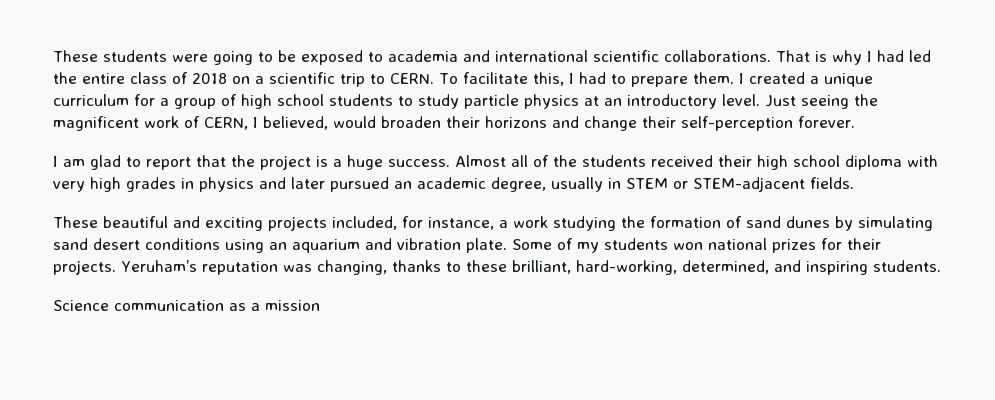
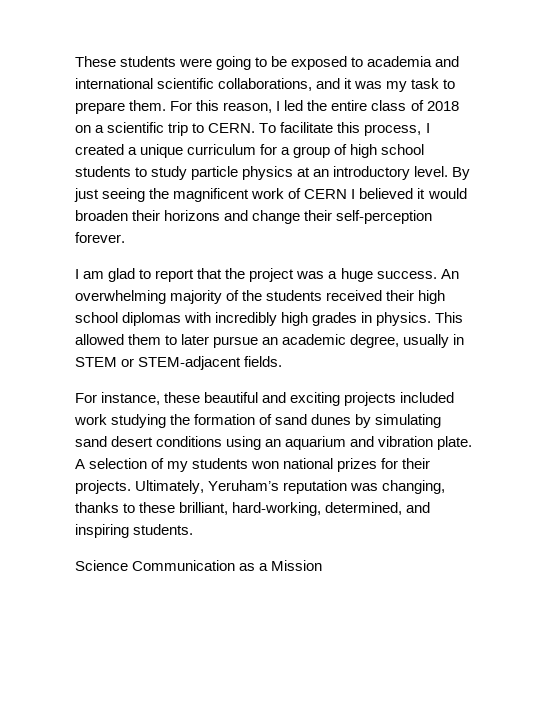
- These students were going to be exposed to academia and international scientific collaborations. That is why I had led the entire class of 2018 on a scientific trip to CERN.
+ These students were going to be exposed to academia and international scientific collaborations, and it was my task to prepare them. For this reason, I led the entire class of 2018 on a scientific trip to CERN.
- To facilitate this, I had to prepare them. I created a unique curriculum for a group of high school students to study particle physics at an introductory level.
+ To facilitate this process, I created a unique curriculum for a group of high school students to study particle physics at an introductory level.
- Just seeing the magnificent work of CERN, I believed, would broaden their horizons and change their self-perception forever.
+ By just seeing the magnificent work of CERN I believed it would broaden their horizons and change their self-perception forever.
- I am glad to report that the project is a huge success.
+ I am glad to report that the project was a huge success.
- Almost all of the students received their high school diploma with very high grades in physics and later pursued an academic degree, usually in STEM or STEM-adjacent fields.
+ An overwhelming majority of the students received their high school diplomas with incredibly high grades in physics. This allowed them to later pursue an academic degree, usually in STEM or STEM-adjacent fields.
- These beautiful and exciting projects included, for instance, a work studying the formation of sand dunes by simulating sand desert conditions using an aquarium and vibration plate.
+ For instance, these beautiful and exciting projects included work studying the formation of sand dunes by simulating sand desert conditions using an aquarium and vibration plate.
- Some of my students won national prizes for their projects.
+ A selection of my students won national prizes for their projects.
- Yeruham’s reputation was changing, thanks to these brilliant, hard-working, determined, and inspiring students.
+ Ultimately, Yeruham’s reputation was changing, thanks to these brilliant, hard-working, determined, and inspiring students.
- Science communication as a mission
+ Science Communication as a Mission

